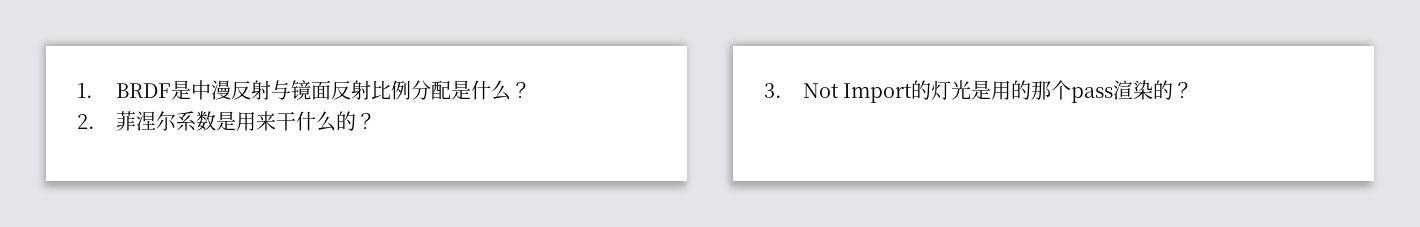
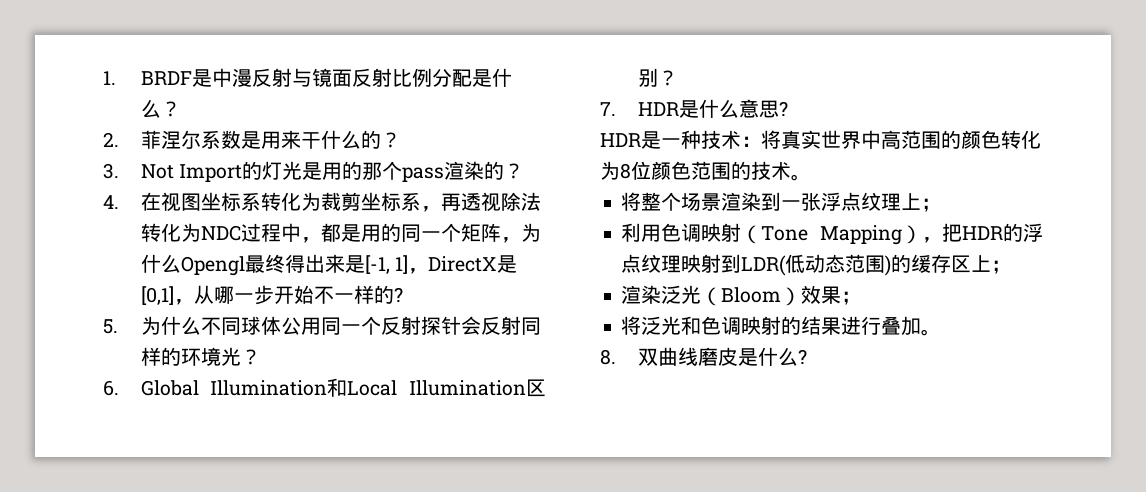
+ 4.在视图坐标系转化为裁剪坐标系，再透视除法转化为NDC过程中，都是用的同一个矩阵，为什么Opengl最终得出来是[-1, 1]，DirectX是[0,1]，从哪一步开始不一样的?
+ 5.为什么不同球体公用同一个反射探针会反射同样的环境光？
+ 6. Global Illumination和Local Illumination区别？
+ 7. HDR是什么意思?
+ HDR是一种技术：将真实世界中高范围的颜色转化为8位颜色范围的技术。
+ 将整个场景渲染到一张浮点纹理上；
+ 利用色调映射（Tone Mapping），把HDR的浮点纹理映射到LDR(低动态范围)的缓存区上；
+ 渲染泛光（Bloom）效果；
+ 将泛光和色调映射的结果进行叠加。
+ 8.双曲线磨皮是什么?

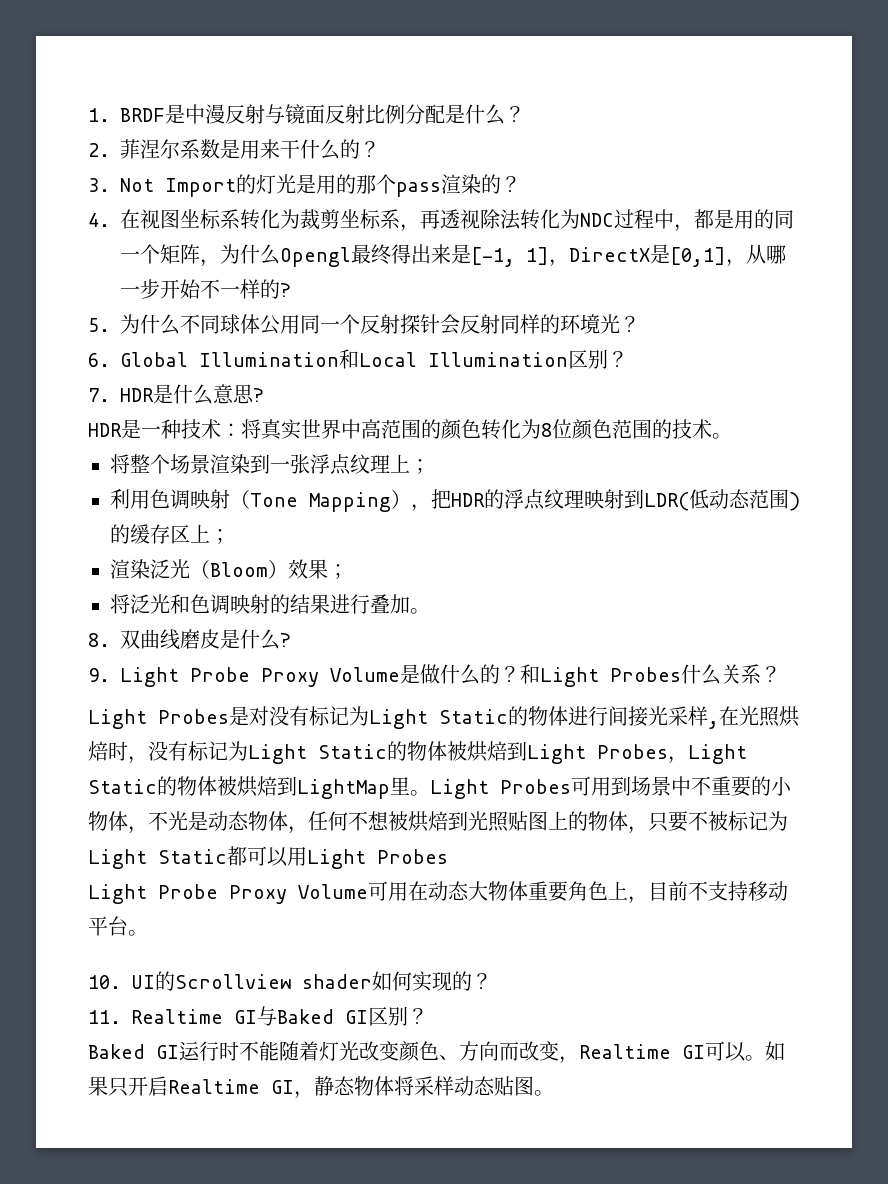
+ 9. Light Probe Proxy Volume是做什么的？和Light Probes什么关系？
+ Light Probes是对没有标记为Light Static的物体进行间接光采样,在光照烘焙时，没有标记为Light Static的物体被烘焙到Light Probes，Light Static的物体被烘焙到LightMap里。Light Probes可用到场景中不重要的小物体，不光是动态物体，任何不想被烘焙到光照贴图上的物体，只要不被标记为Light Static都可以用Light Probes
+ Light Probe Proxy Volume可用在动态大物体重要角色上，目前不支持移动平台。
+ 10. UI的Scrollview shader如何实现的？
+ 11. Realtime GI与Baked GI区别？
+ Baked GI运行时不能随着灯光改变颜色、方向而改变，Realtime GI可以。如果只开启Realtime GI，静态物体将采样动态贴图。

